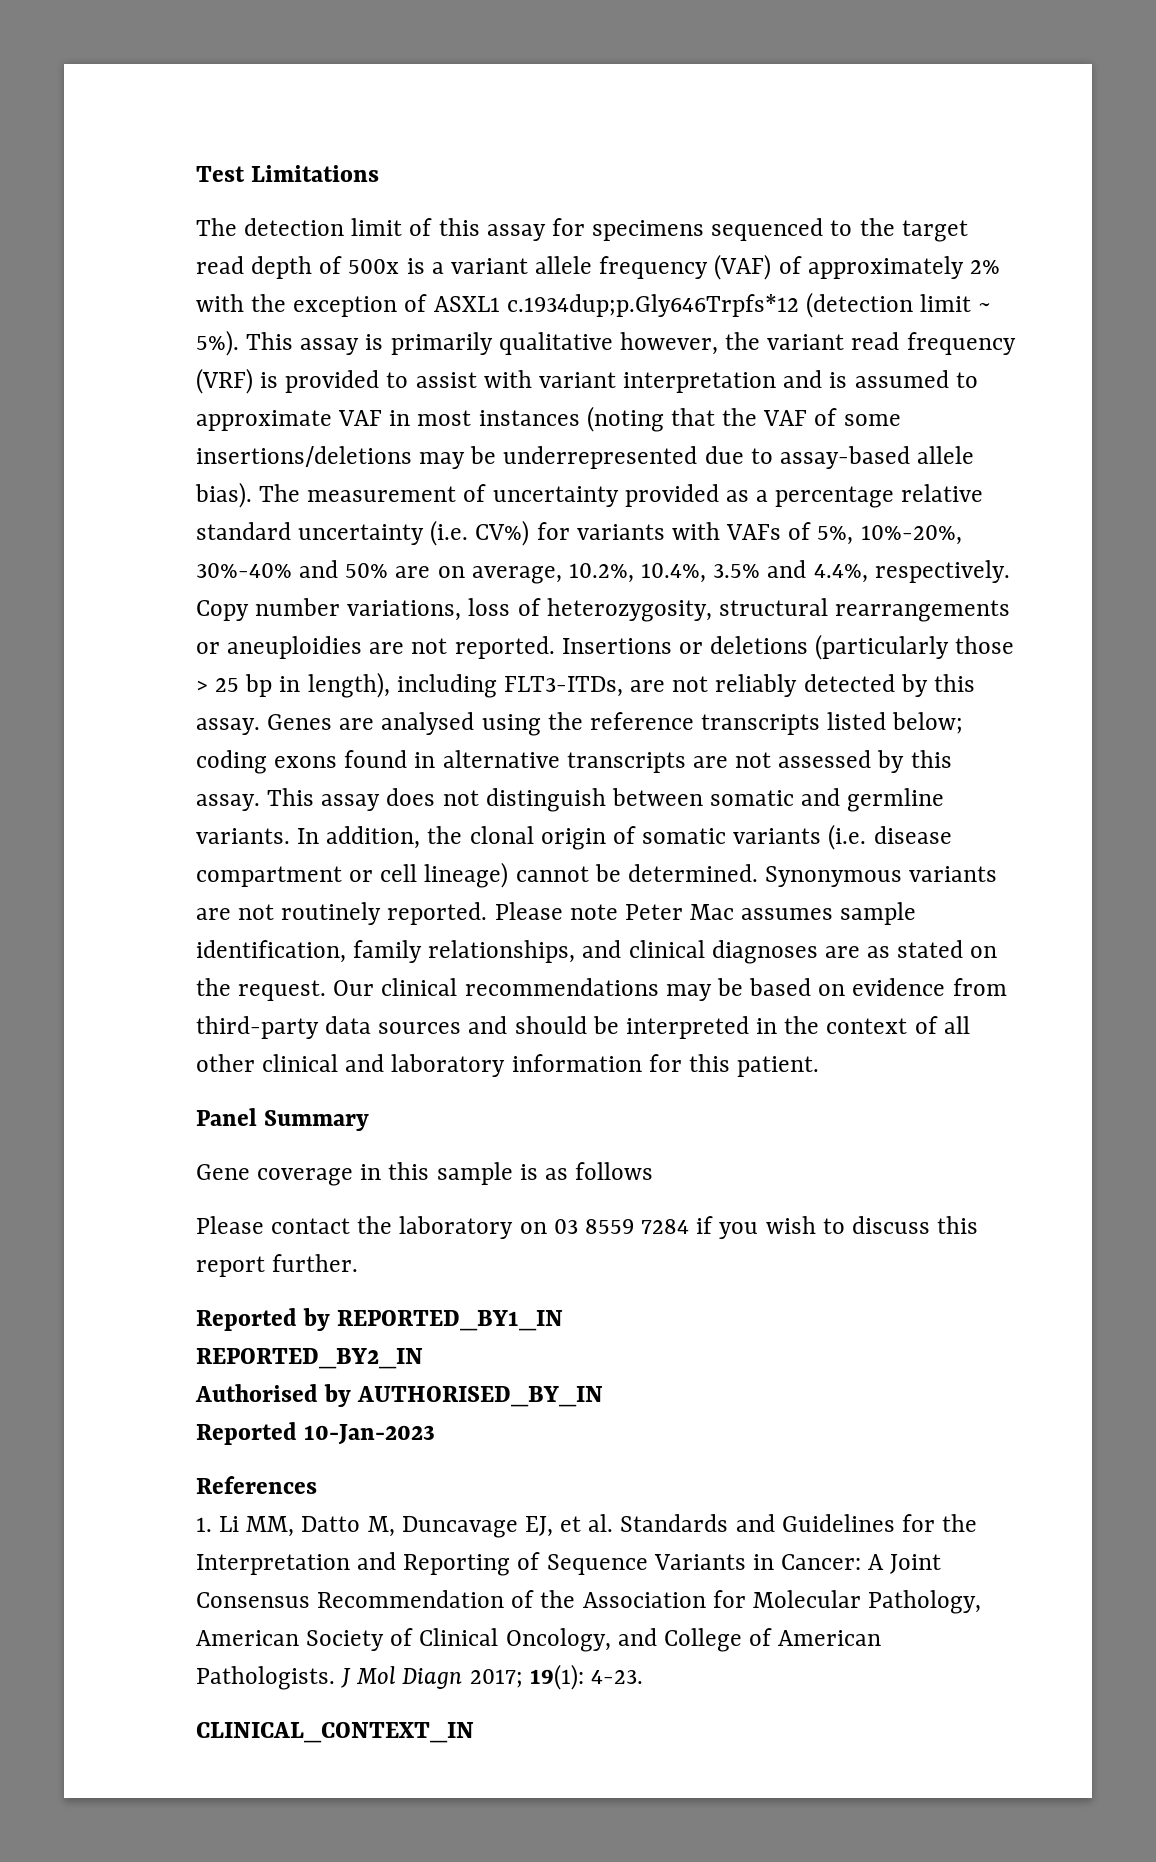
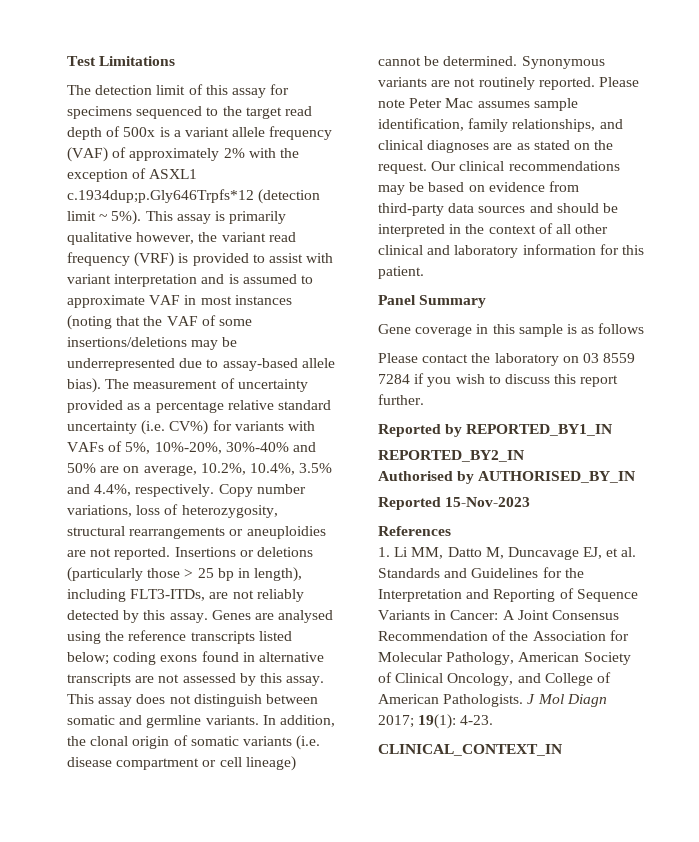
- Reported 10-Jan-2023
+ Reported 15-Nov-2023

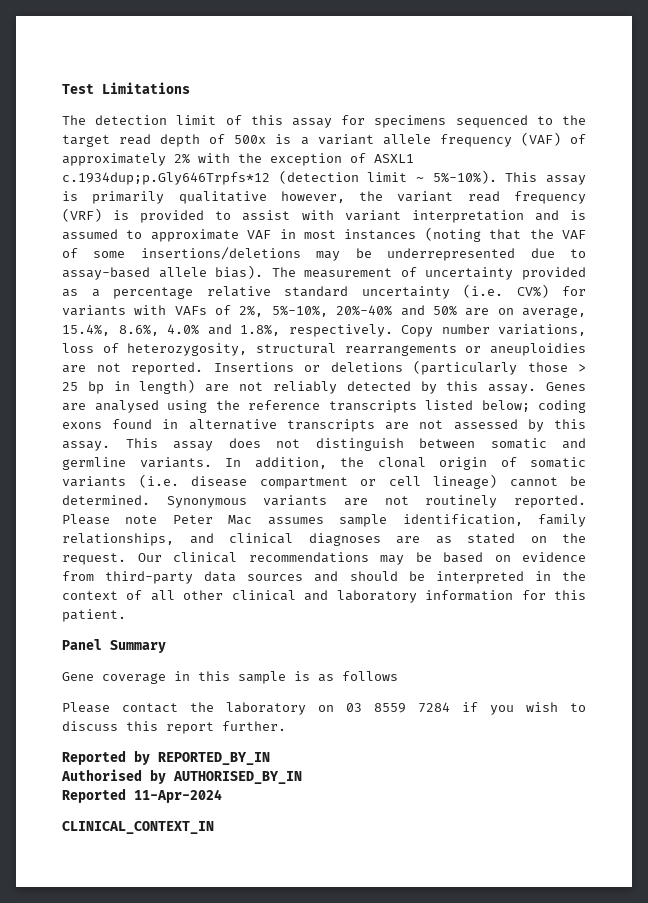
- The detection limit of this assay for specimens sequenced to the target read depth of 500x is a variant allele frequency (VAF) of approximately 2% with the exception of ASXL1 c.1934dup;p.Gly646Trpfs*12 (detection limit ~ 5%).
+ The detection limit of this assay for specimens sequenced to the target read depth of 500x is a variant allele frequency (VAF) of approximately 2% with the exception of ASXL1 c.1934dup;p.Gly646Trpfs*12 (detection limit ~ 5%-10%).
- The measurement of uncertainty provided as a percentage relative standard uncertainty (i.e. CV%) for variants with VAFs of 5%, 10%-20%, 30%-40% and 50% are on average, 10.2%, 10.4%, 3.5% and 4.4%, respectively.
+ The measurement of uncertainty provided as a percentage relative standard uncertainty (i.e. CV%) for variants with VAFs of 2%, 5%-10%, 20%-40% and 50% are on average, 15.4%, 8.6%, 4.0% and 1.8%, respectively.
- Insertions or deletions (particularly those > 25 bp in length), including FLT3-ITDs, are not reliably detected by this assay.
+ Insertions or deletions (particularly those > 25 bp in length) are not reliably detected by this assay.
- Reported by REPORTED_BY1_IN
- REPORTED_BY2_IN
+ Reported by REPORTED_BY_IN
- Reported 15-Nov-2023
- References
- 1. Li MM, Datto M, Duncavage EJ, et al. Standards and Guidelines for the Interpretation and Reporting of Sequence Variants in Cancer: A Joint Consensus Recommendation of the Association for Molecular Pathology, American Society of Clinical Oncology, and College of American Pathologists. J Mol Diagn 2017; 19(1): 4-23.
+ Reported 11-Apr-2024

